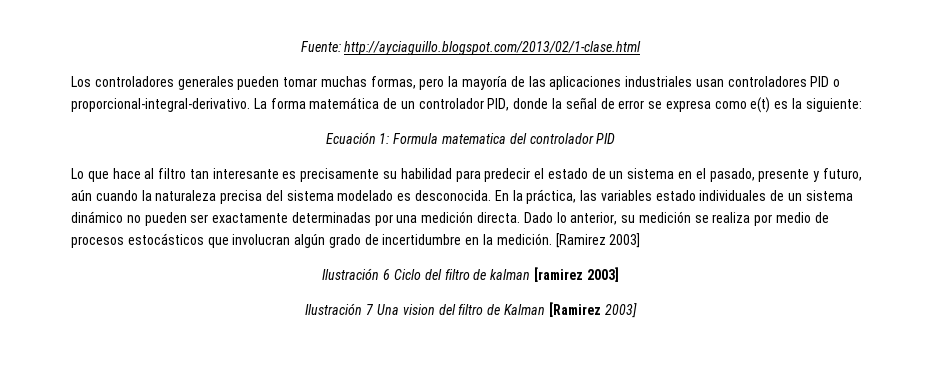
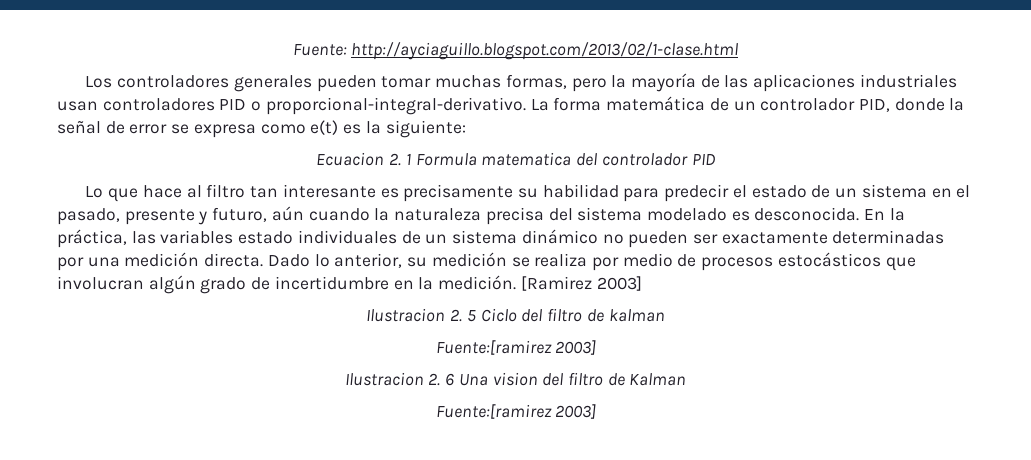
- Ecuación 1: Formula matematica del controlador PID
+ Ecuacion 2. 1 Formula matematica del controlador PID
- Ilustración 6 Ciclo del filtro de kalman [ramirez 2003]
- Ilustración 7 Una vision del filtro de Kalman [Ramirez 2003]
+ Ilustracion 2. 5 Ciclo del filtro de kalman
+ Fuente:[ramirez 2003]
+ Ilustracion 2. 6 Una vision del filtro de Kalman
+ Fuente:[ramirez 2003]

